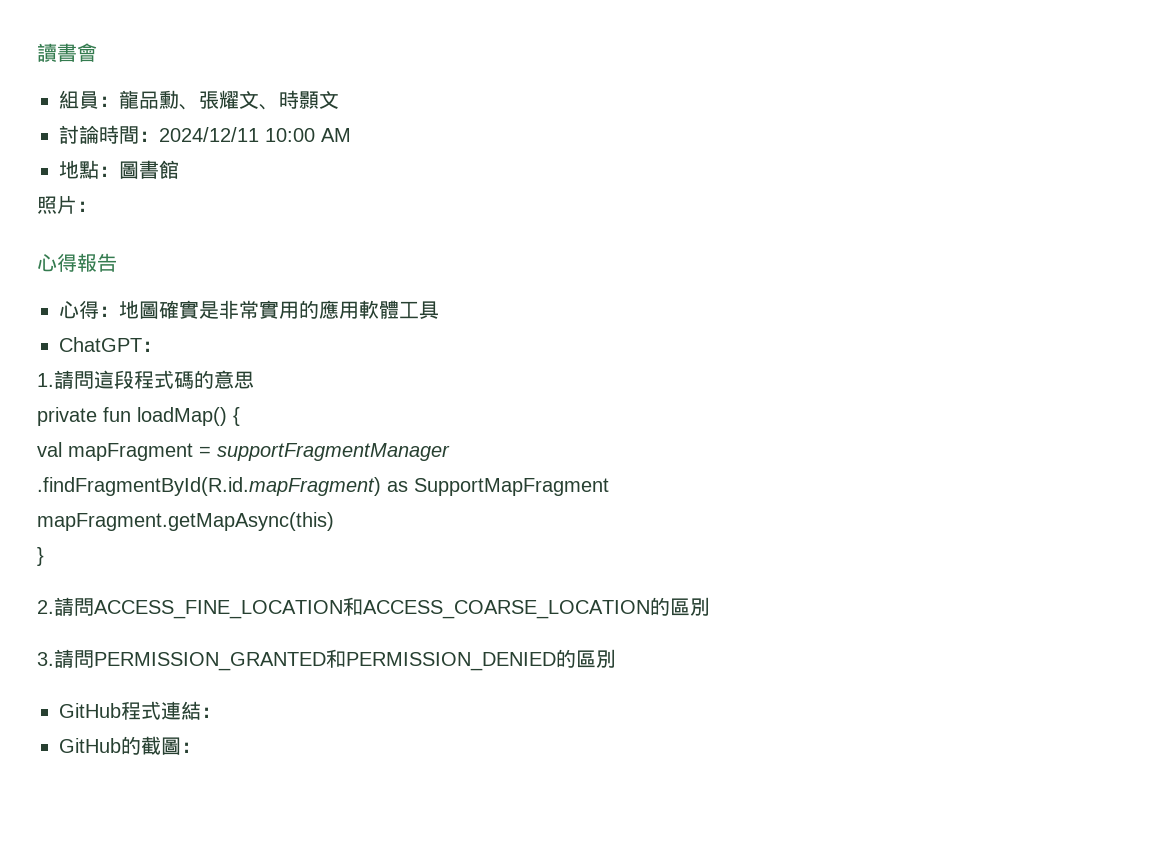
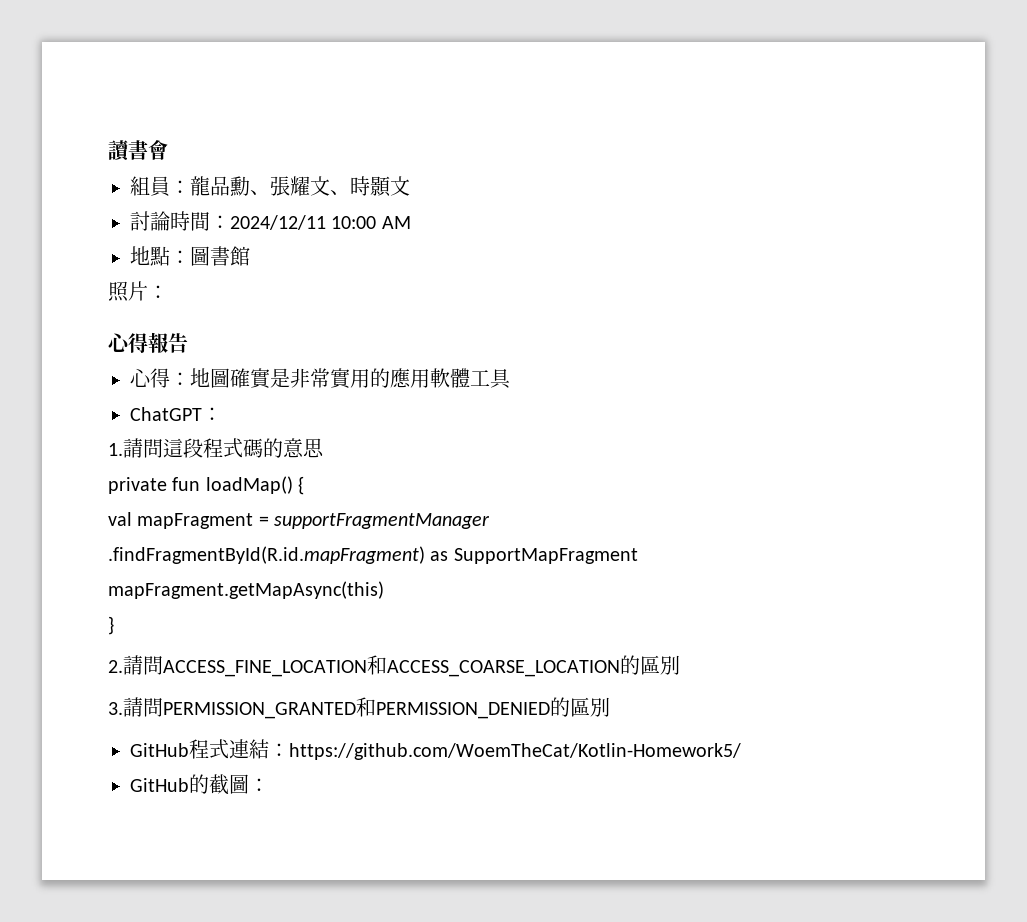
- GitHub程式連結：
+ GitHub程式連結：https://github.com/WoemTheCat/Kotlin-Homework5/

